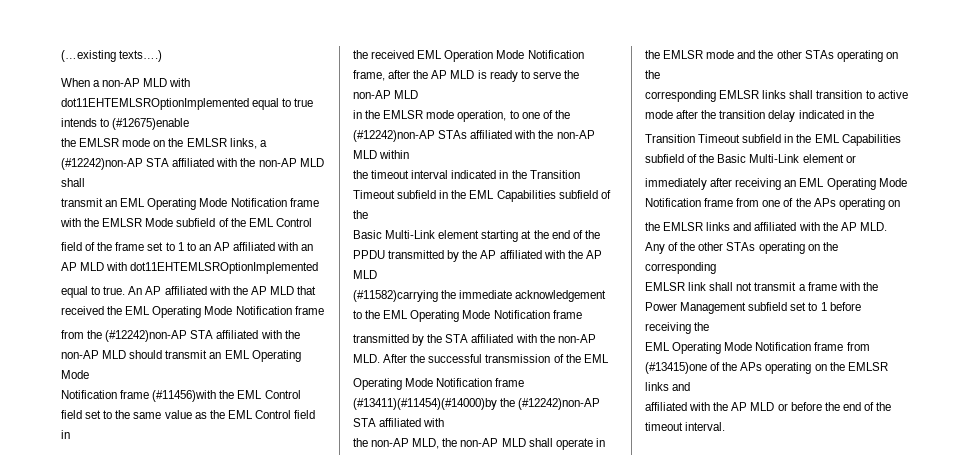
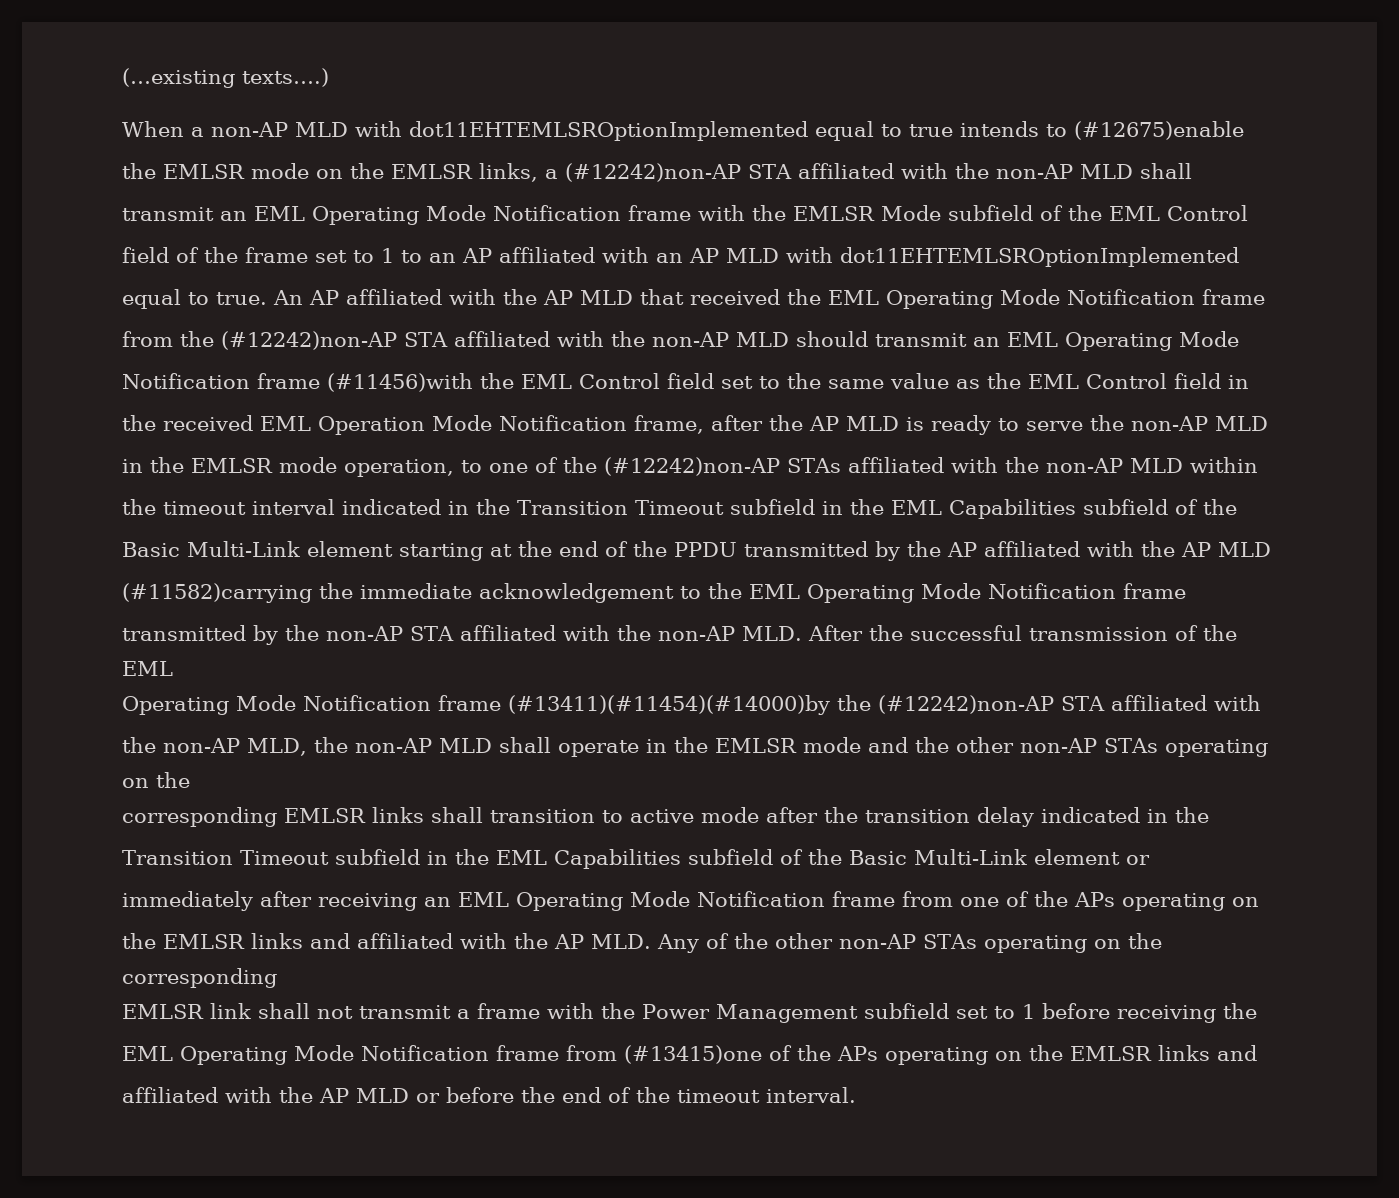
- transmitted by the STA affiliated with the non-AP MLD. After the successful transmission of the EML
+ transmitted by the non-AP STA affiliated with the non-AP MLD. After the successful transmission of the EML
- the non-AP MLD, the non-AP MLD shall operate in the EMLSR mode and the other STAs operating on the
+ the non-AP MLD, the non-AP MLD shall operate in the EMLSR mode and the other non-AP STAs operating on the
- the EMLSR links and affiliated with the AP MLD. Any of the other STAs operating on the corresponding
+ the EMLSR links and affiliated with the AP MLD. Any of the other non-AP STAs operating on the corresponding

